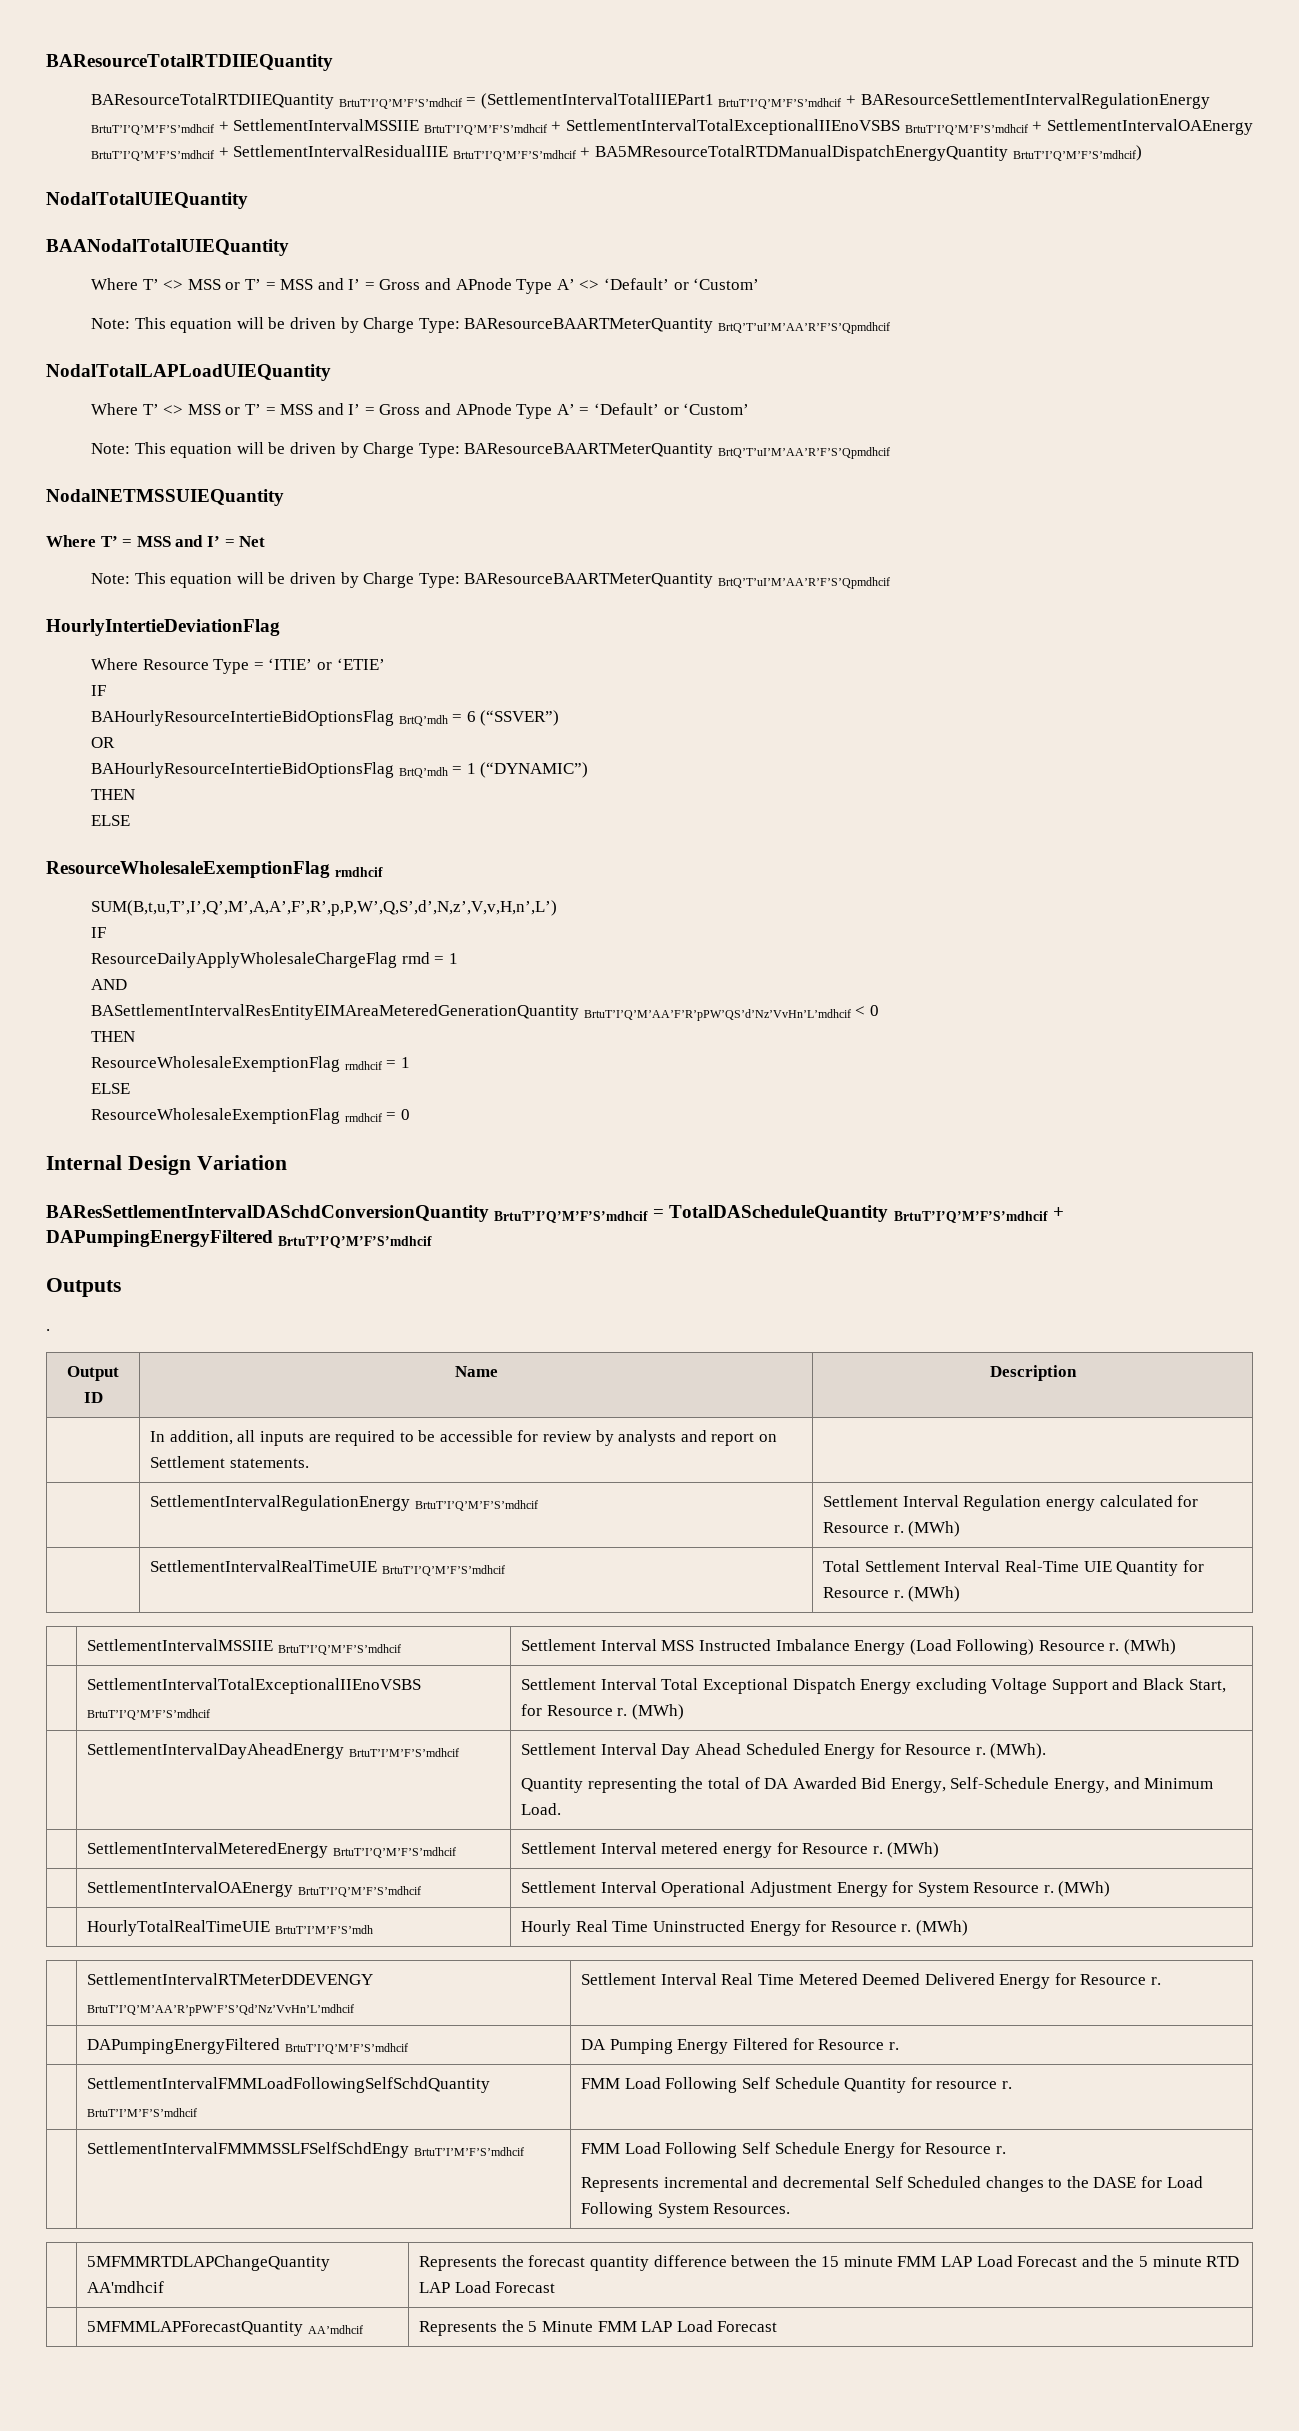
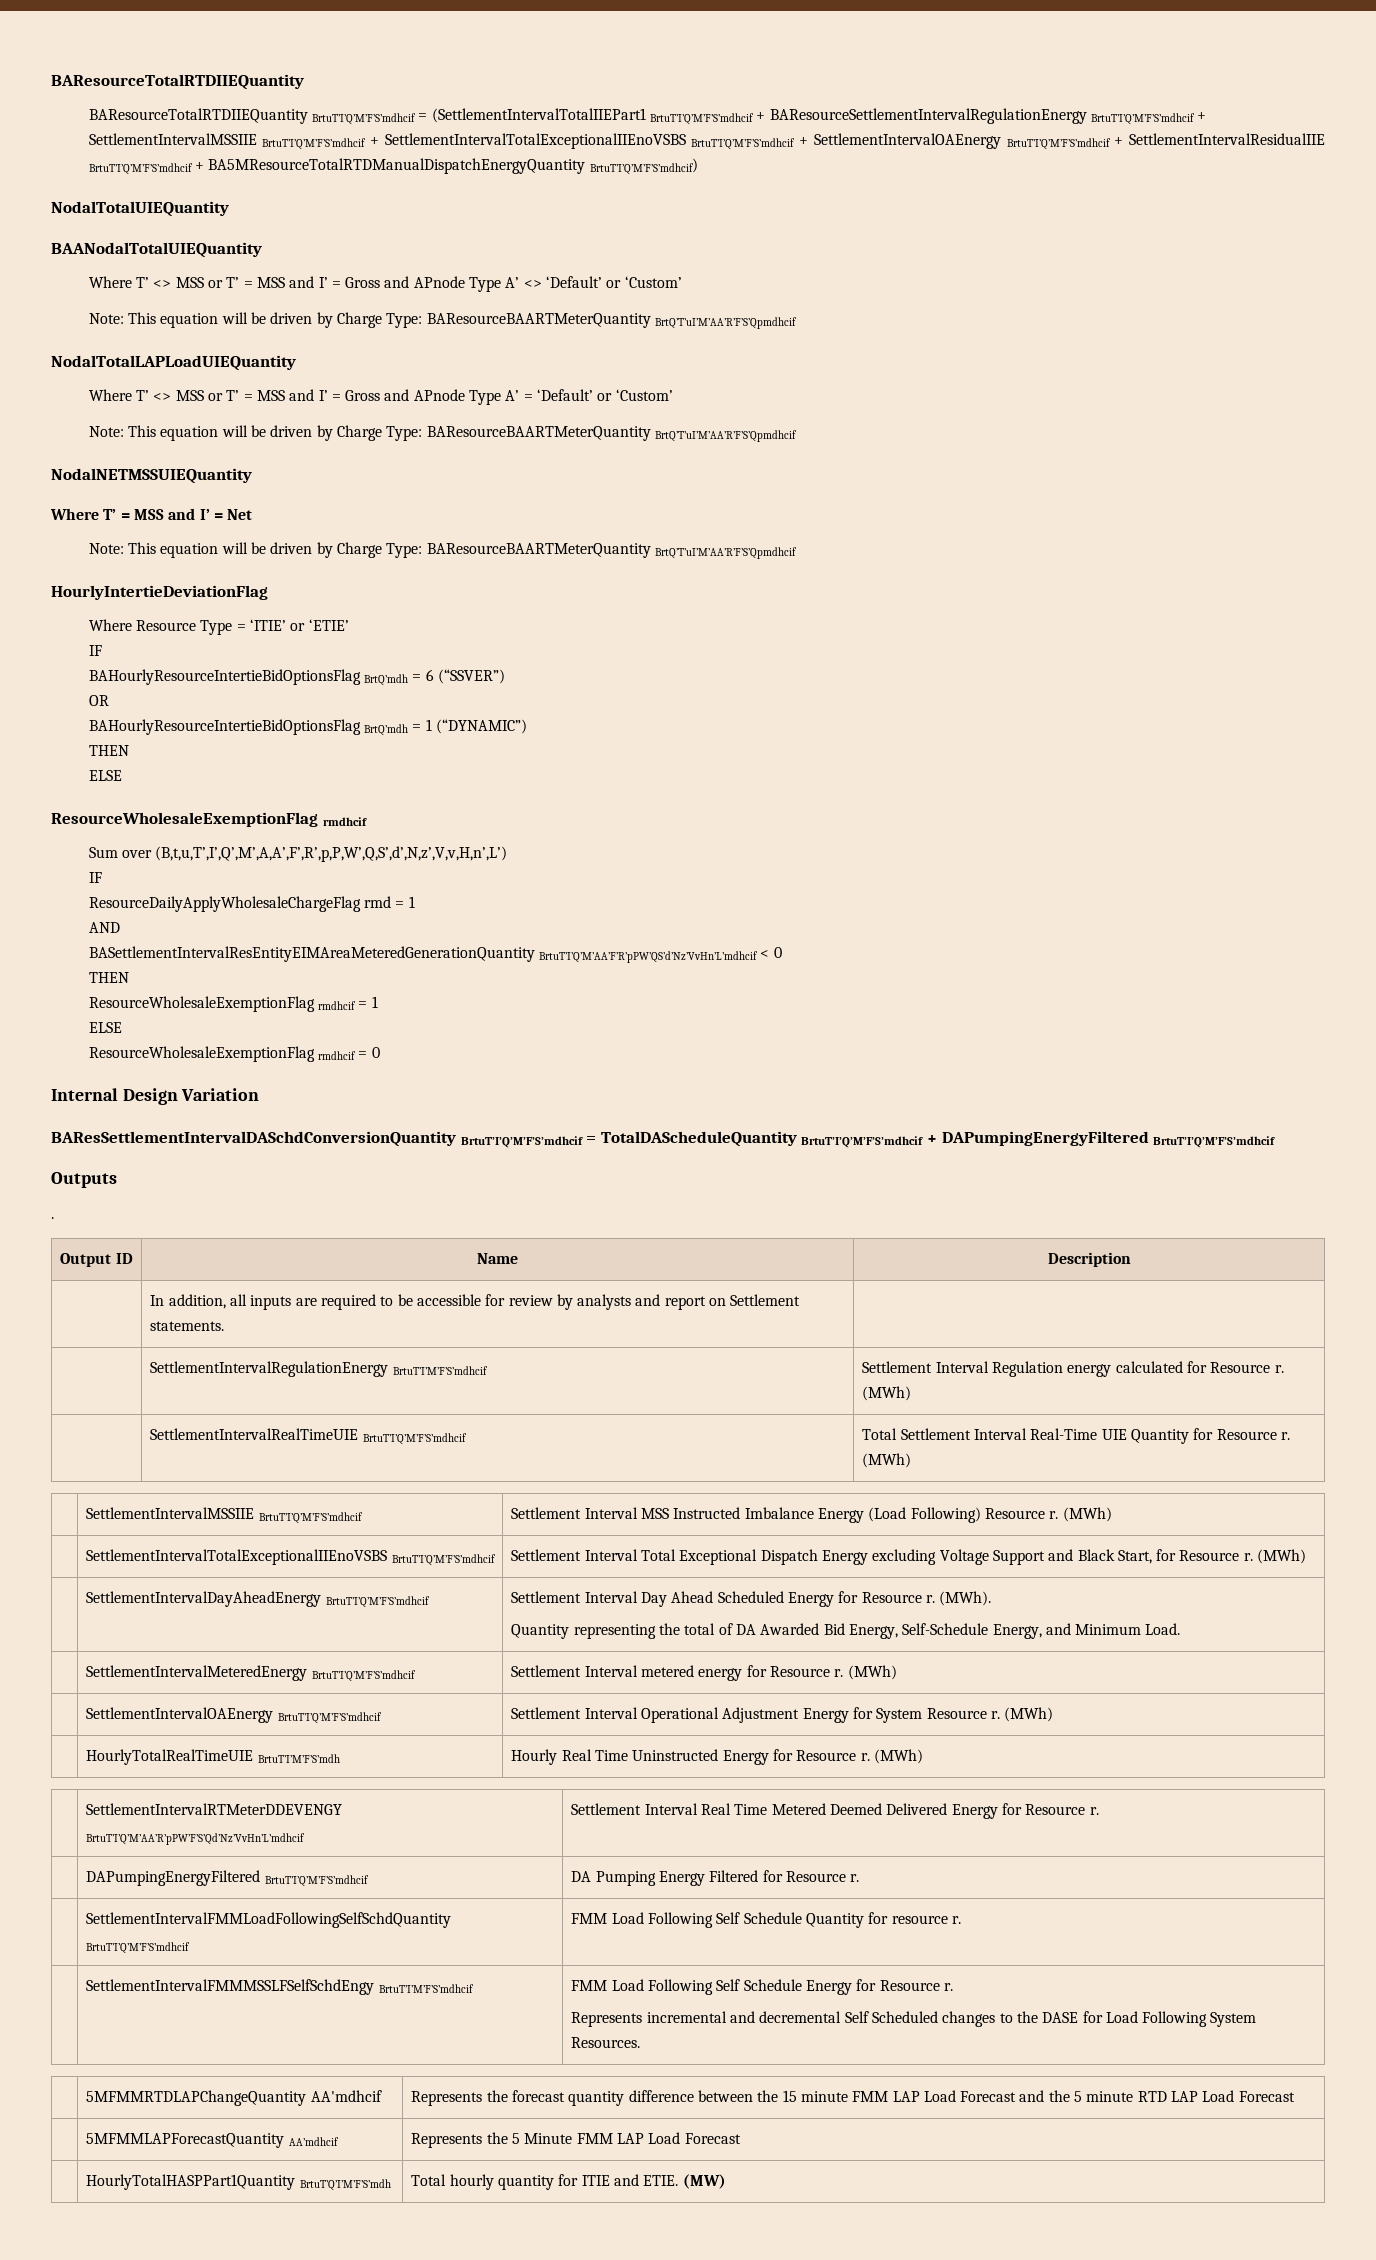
- SUM(B,t,u,T’,I’,Q’,M’,A,A’,F’,R’,p,P,W’,Q,S’,d’,N,z’,V,v,H,n’,L’)
+ Sum over (B,t,u,T’,I’,Q’,M’,A,A’,F’,R’,p,P,W’,Q,S’,d’,N,z’,V,v,H,n’,L’)
- | SettlementIntervalRegulationEnergy BrtuT’I’Q’M’F’S’mdhcif | Settlement Interval Regulation energy calculated for Resource r. (MWh)
+ | SettlementIntervalRegulationEnergy BrtuT’I’M’F’S’mdhcif | Settlement Interval Regulation energy calculated for Resource r. (MWh)
- | SettlementIntervalDayAheadEnergy BrtuT’I’M’F’S’mdhcif | Settlement Interval Day Ahead Scheduled Energy for Resource r. (MWh).
+ | SettlementIntervalDayAheadEnergy BrtuT’I’Q’M’F’S’mdhcif | Settlement Interval Day Ahead Scheduled Energy for Resource r. (MWh).
- | SettlementIntervalFMMLoadFollowingSelfSchdQuantity BrtuT’I’M’F’S’mdhcif | FMM Load Following Self Schedule Quantity for resource r.
+ | SettlementIntervalFMMLoadFollowingSelfSchdQuantity BrtuT’I’Q’M’F’S’mdhcif | FMM Load Following Self Schedule Quantity for resource r.
+ | HourlyTotalHASPPart1Quantity BrtuT’Q’I’M’F’S’mdh | Total hourly quantity for ITIE and ETIE. (MW)

